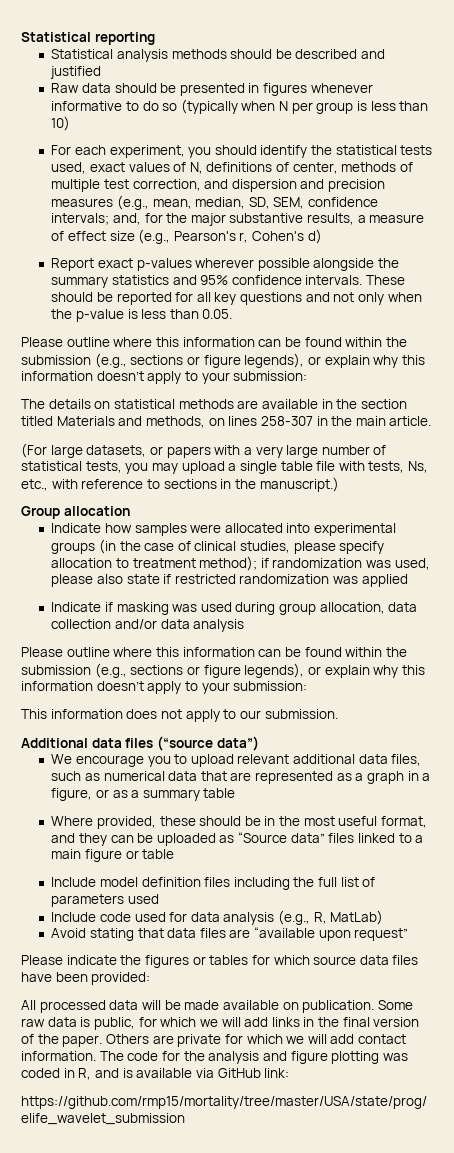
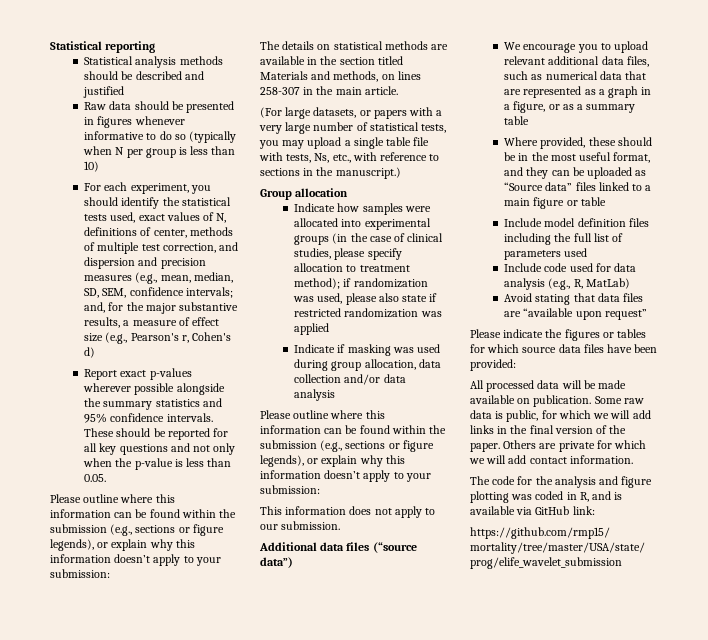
- Others are private for which we will add contact information. The code for the analysis and figure plotting was coded in R, and is available via GitHub link:
+ Others are private for which we will add contact information.
+ The code for the analysis and figure plotting was coded in R, and is available via GitHub link:

